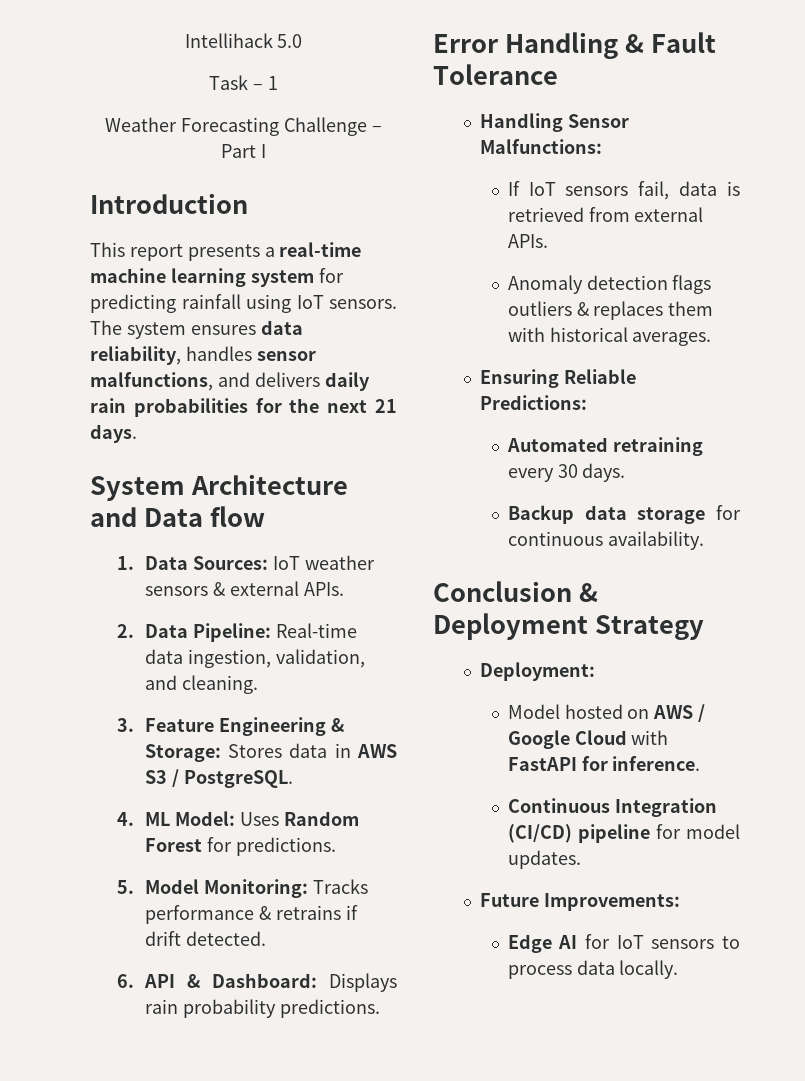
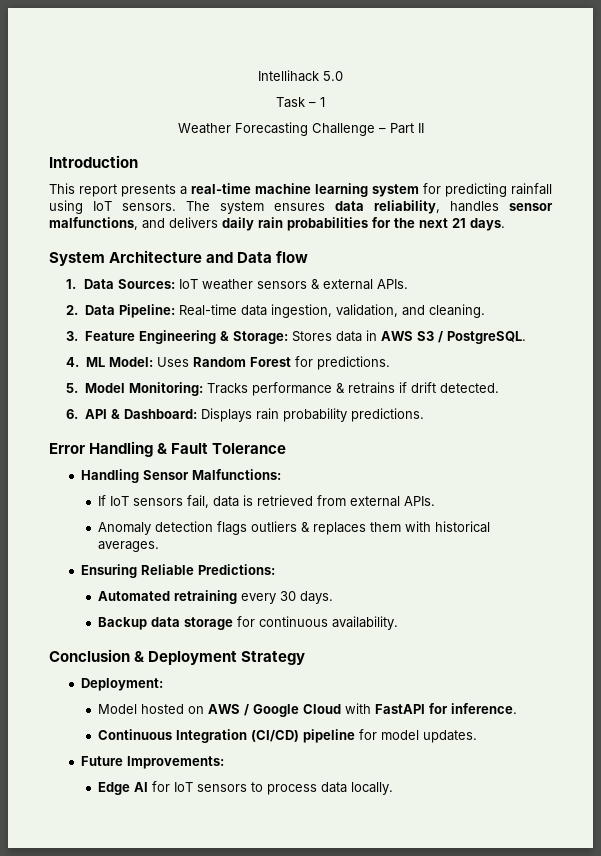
- Weather Forecasting Challenge – Part I
+ Weather Forecasting Challenge – Part II

